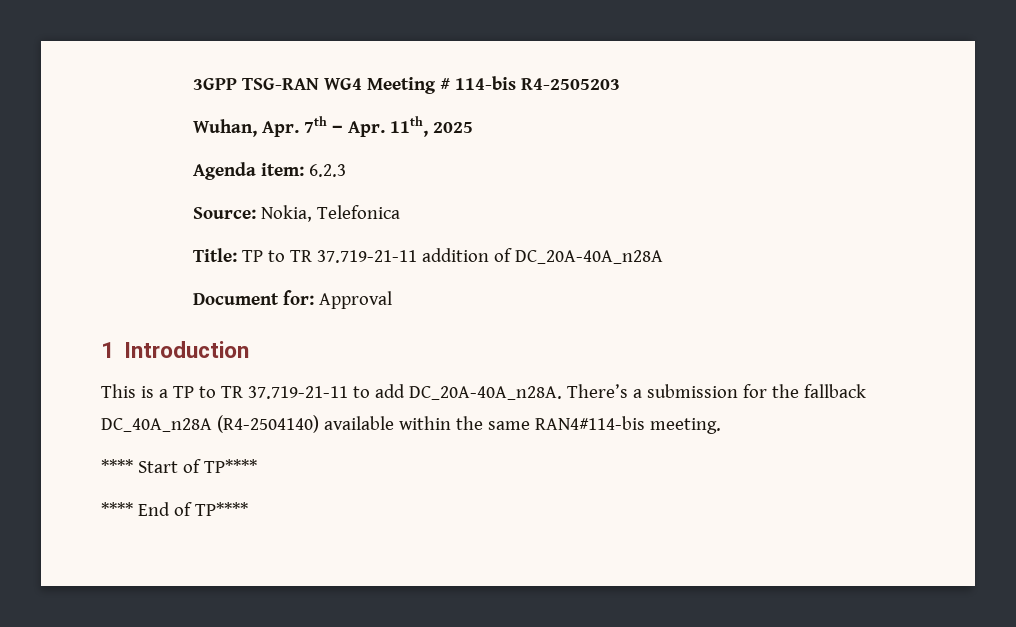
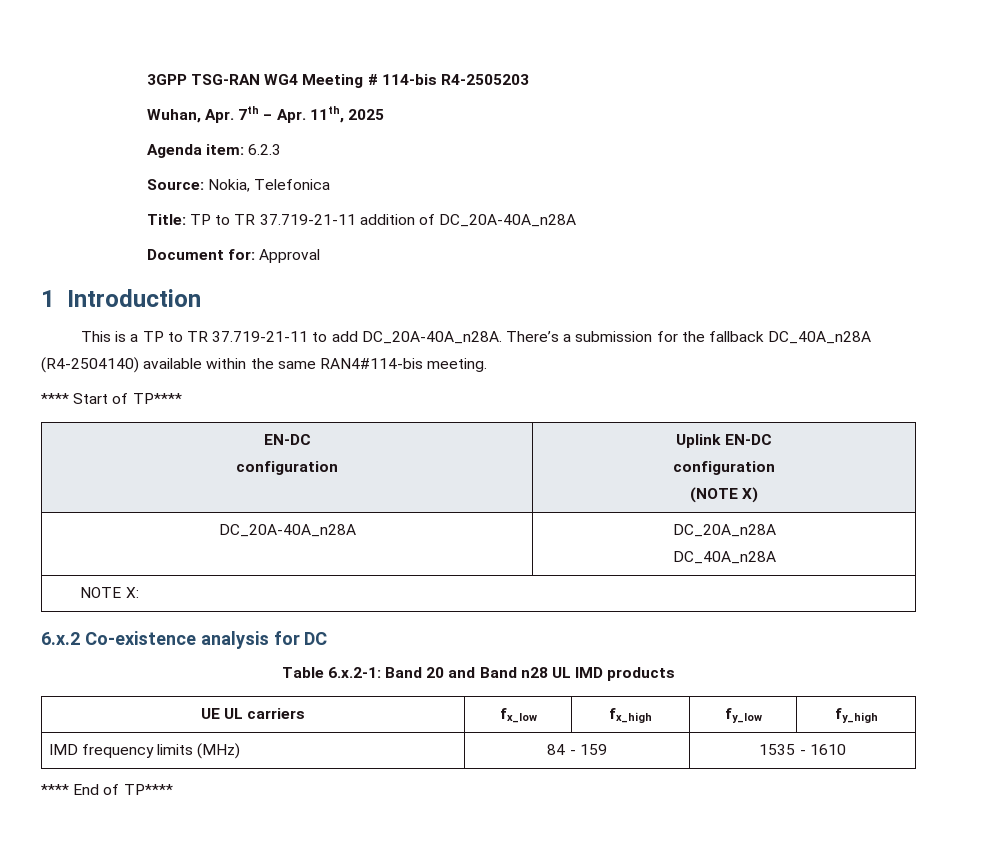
  **** Start of TP****
+ EN-DC
+ configuration | Uplink EN-DC
+ configuration
+ (NOTE X)
+ DC_20A-40A_n28A | DC_20A_n28A
+ DC_40A_n28A
+ NOTE X:
+ 6.x.2 Co-existence analysis for DC
+ Table 6.x.2-1: Band 20 and Band n28 UL IMD products
+ UE UL carriers | fx_low | fx_high | fy_low | fy_high
+ IMD frequency limits (MHz) | 84 - 159 | 1535 - 1610

